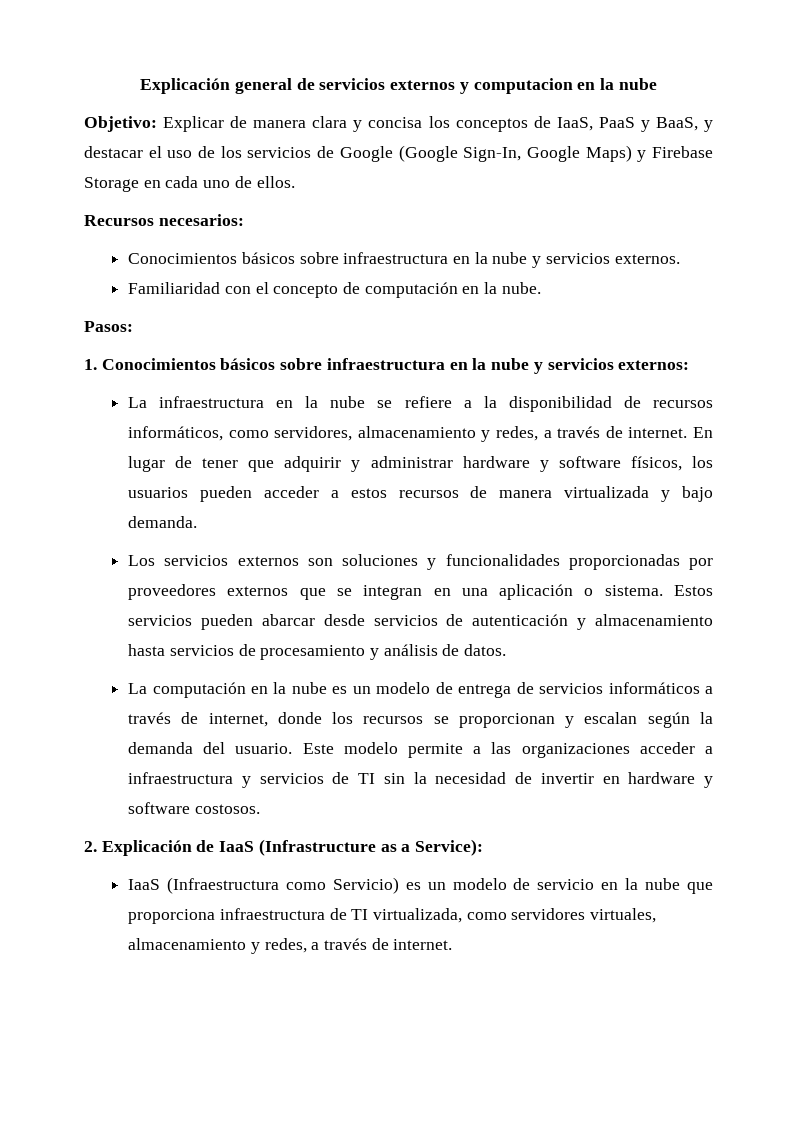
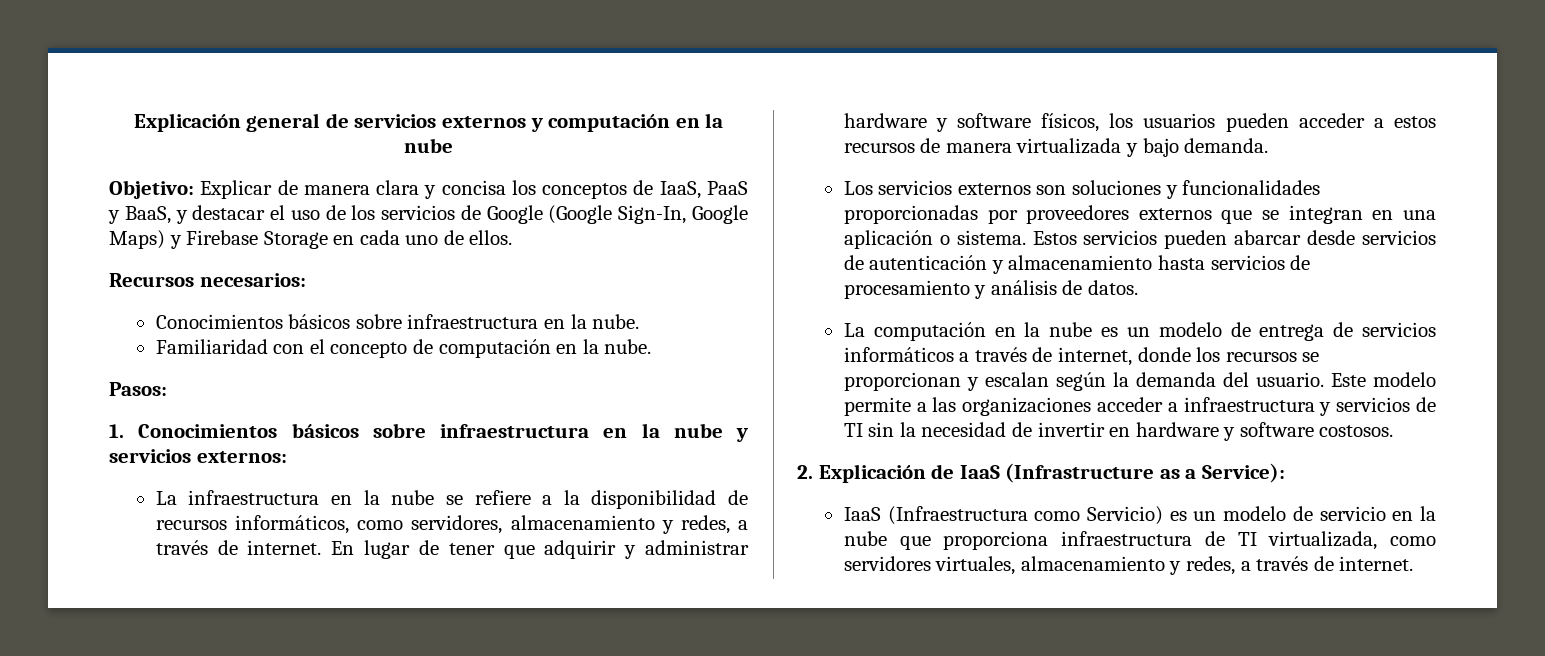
- Explicación general de servicios externos y computacion en la nube
+ Explicación general de servicios externos y computación en la nube
- Conocimientos básicos sobre infraestructura en la nube y servicios externos.
+ Conocimientos básicos sobre infraestructura en la nube.

